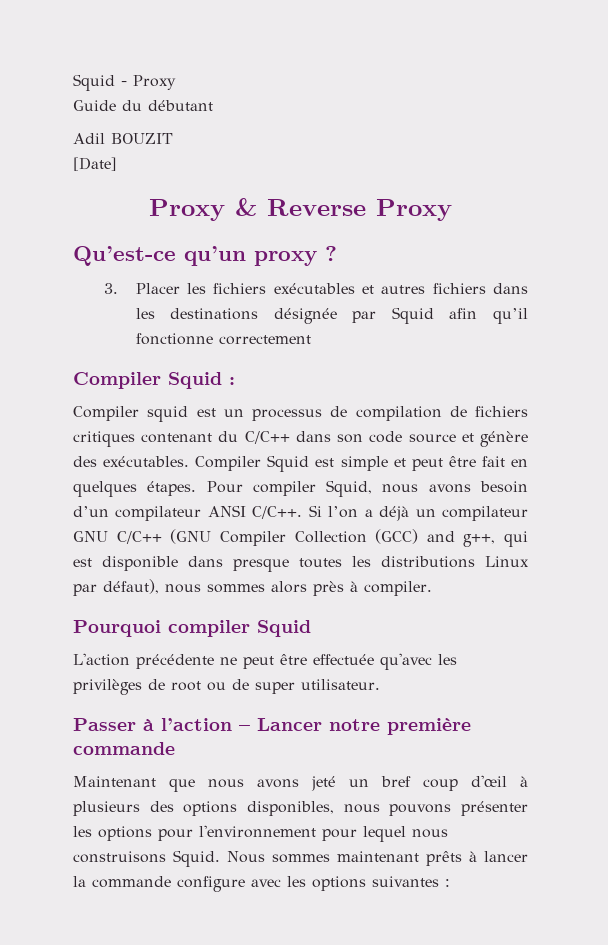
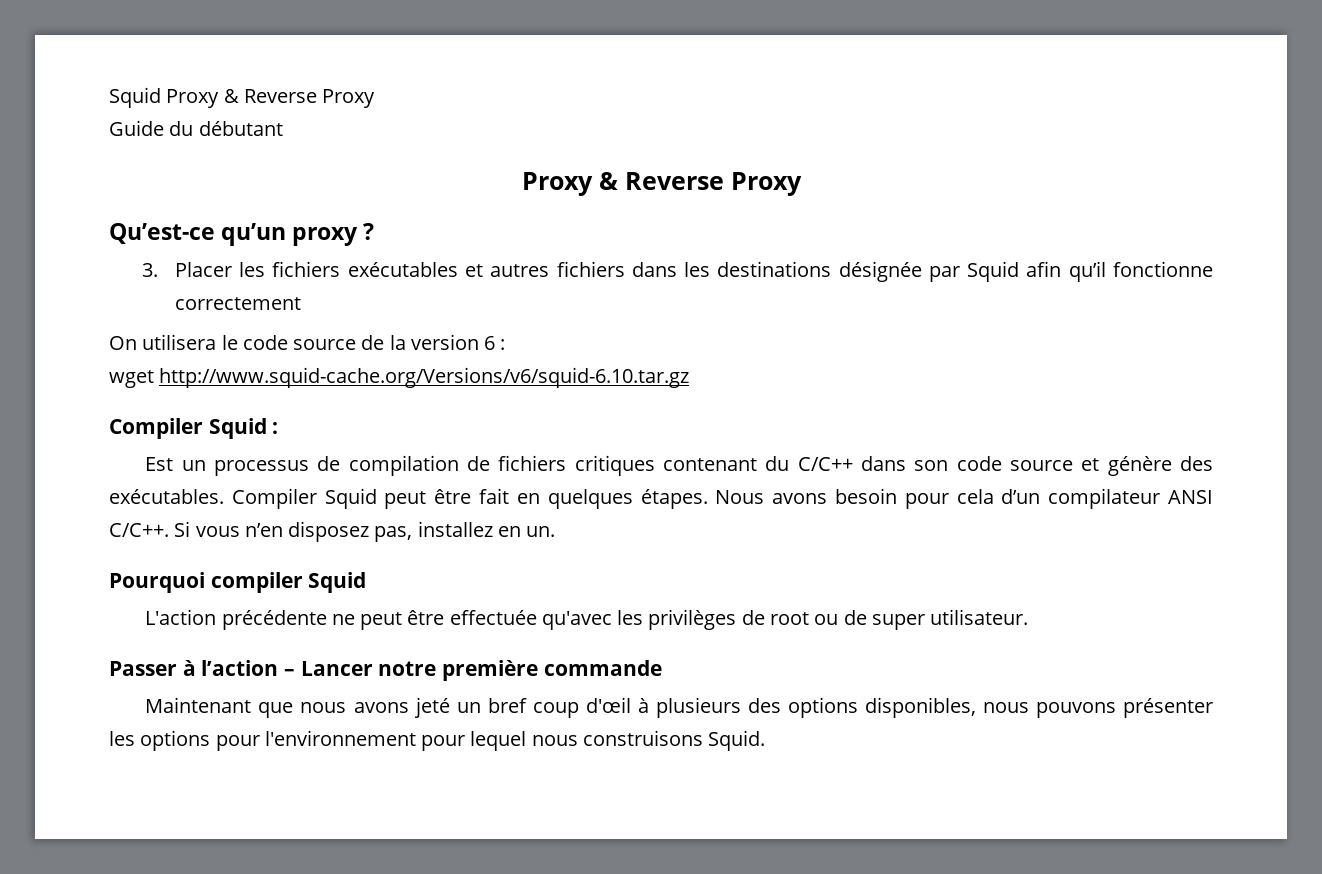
- Squid - Proxy
+ Squid Proxy & Reverse Proxy
- Adil BOUZIT
- [Date]
+ On utilisera le code source de la version 6 :
+ wget http://www.squid-cache.org/Versions/v6/squid-6.10.tar.gz
- Compiler squid est un processus de compilation de fichiers critiques contenant du C/C++ dans son code source et génère des exécutables.
+ Est un processus de compilation de fichiers critiques contenant du C/C++ dans son code source et génère des exécutables.
- Compiler Squid est simple et peut être fait en quelques étapes.
+ Compiler Squid peut être fait en quelques étapes.
- Pour compiler Squid, nous avons besoin d’un compilateur ANSI C/C++.
+ Nous avons besoin pour cela d’un compilateur ANSI C/C++.
- Si l’on a déjà un compilateur GNU C/C++ (GNU Compiler Collection (GCC) and g++, qui est disponible dans presque toutes les distributions Linux par défaut), nous sommes alors près à compiler.
+ Si vous n’en disposez pas, installez en un.
- Nous sommes maintenant prêts à lancer la commande configure avec les options suivantes :

